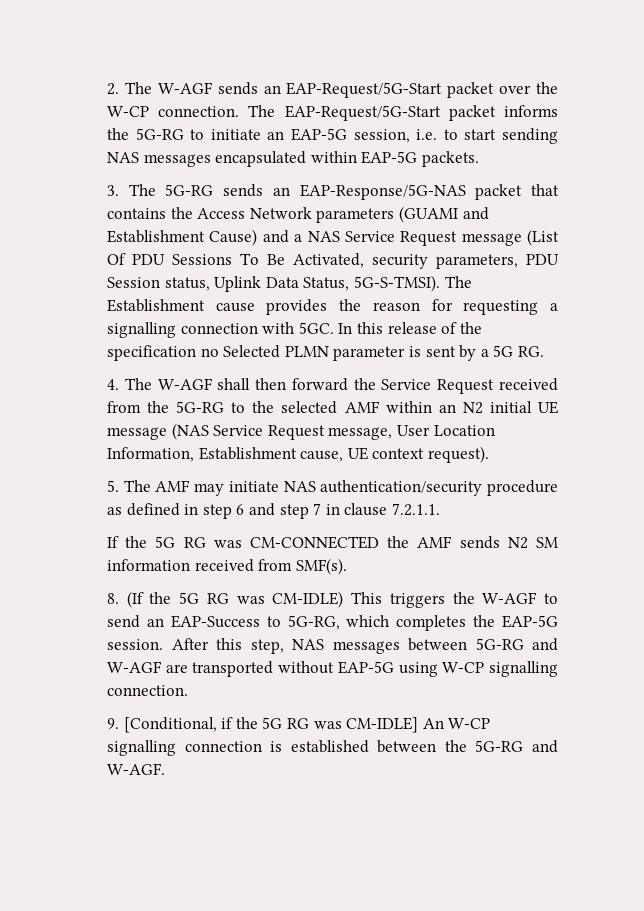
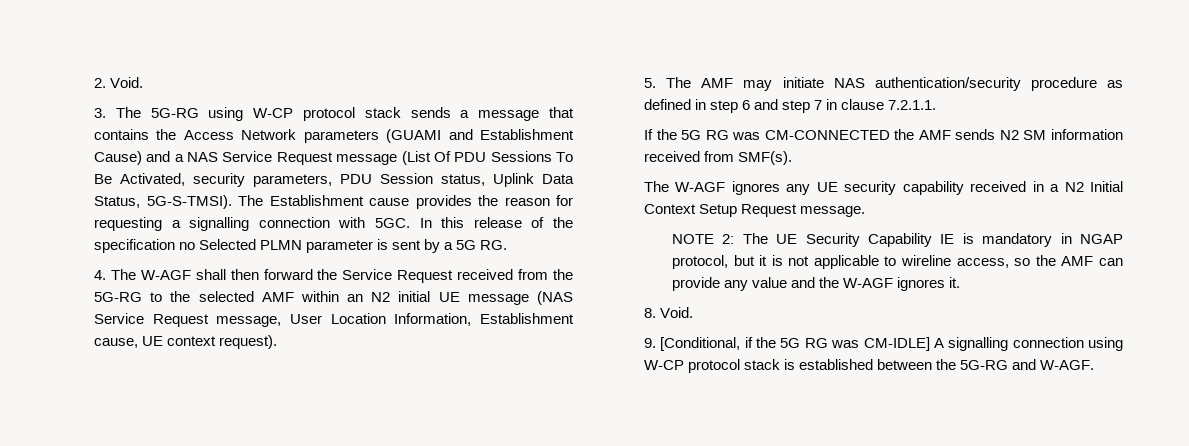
- 2. The W-AGF sends an EAP-Request/5G-Start packet over the W-CP connection. The EAP-Request/5G-Start packet informs the 5G-RG to initiate an EAP-5G session, i.e. to start sending NAS messages encapsulated within EAP-5G packets.
- 3. The 5G-RG sends an EAP-Response/5G-NAS packet that contains the Access Network parameters (GUAMI and Establishment Cause) and a NAS Service Request message (List Of PDU Sessions To Be Activated, security parameters, PDU Session status, Uplink Data Status, 5G-S-TMSI).
+ 2. Void.
+ 3. The 5G-RG using W-CP protocol stack sends a message that contains the Access Network parameters (GUAMI and Establishment Cause) and a NAS Service Request message (List Of PDU Sessions To Be Activated, security parameters, PDU Session status, Uplink Data Status, 5G-S-TMSI).
- 8. (If the 5G RG was CM-IDLE) This triggers the W-AGF to send an EAP-Success to 5G-RG, which completes the EAP-5G session. After this step, NAS messages between 5G-RG and W-AGF are transported without EAP-5G using W-CP signalling connection.
+ The W-AGF ignores any UE security capability received in a N2 Initial Context Setup Request message.
+ NOTE 2: The UE Security Capability IE is mandatory in NGAP protocol, but it is not applicable to wireline access, so the AMF can provide any value and the W-AGF ignores it.
+ 8. Void.
- 9. [Conditional, if the 5G RG was CM-IDLE] An W-CP signalling connection is established between the 5G-RG and W-AGF.
+ 9. [Conditional, if the 5G RG was CM-IDLE] A signalling connection using W-CP protocol stack is established between the 5G-RG and W-AGF.

